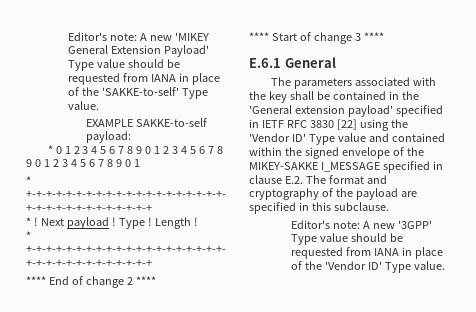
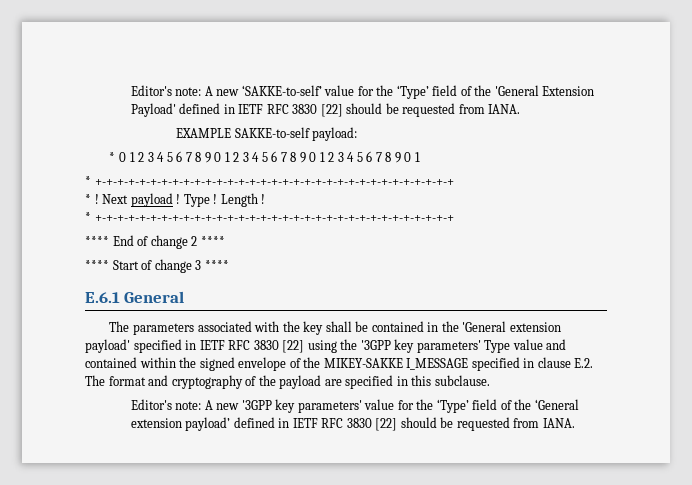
- Editor's note: A new 'MIKEY General Extension Payload' Type value should be requested from IANA in place of the 'SAKKE-to-self' Type value.
+ Editor's note: A new ‘SAKKE-to-self’ value for the ‘Type’ field of the 'General Extension Payload' defined in IETF RFC 3830 [22] should be requested from IANA.
- The parameters associated with the key shall be contained in the 'General extension payload' specified in IETF RFC 3830 [22] using the 'Vendor ID' Type value and contained within the signed envelope of the MIKEY-SAKKE I_MESSAGE specified in clause E.2. The format and cryptography of the payload are specified in this subclause.
+ The parameters associated with the key shall be contained in the 'General extension payload' specified in IETF RFC 3830 [22] using the '3GPP key parameters' Type value and contained within the signed envelope of the MIKEY-SAKKE I_MESSAGE specified in clause E.2. The format and cryptography of the payload are specified in this subclause.
- Editor's note: A new '3GPP' Type value should be requested from IANA in place of the 'Vendor ID' Type value.
+ Editor's note: A new '3GPP key parameters' value for the ‘Type’ field of the ‘General extension payload’ defined in IETF RFC 3830 [22] should be requested from IANA.

